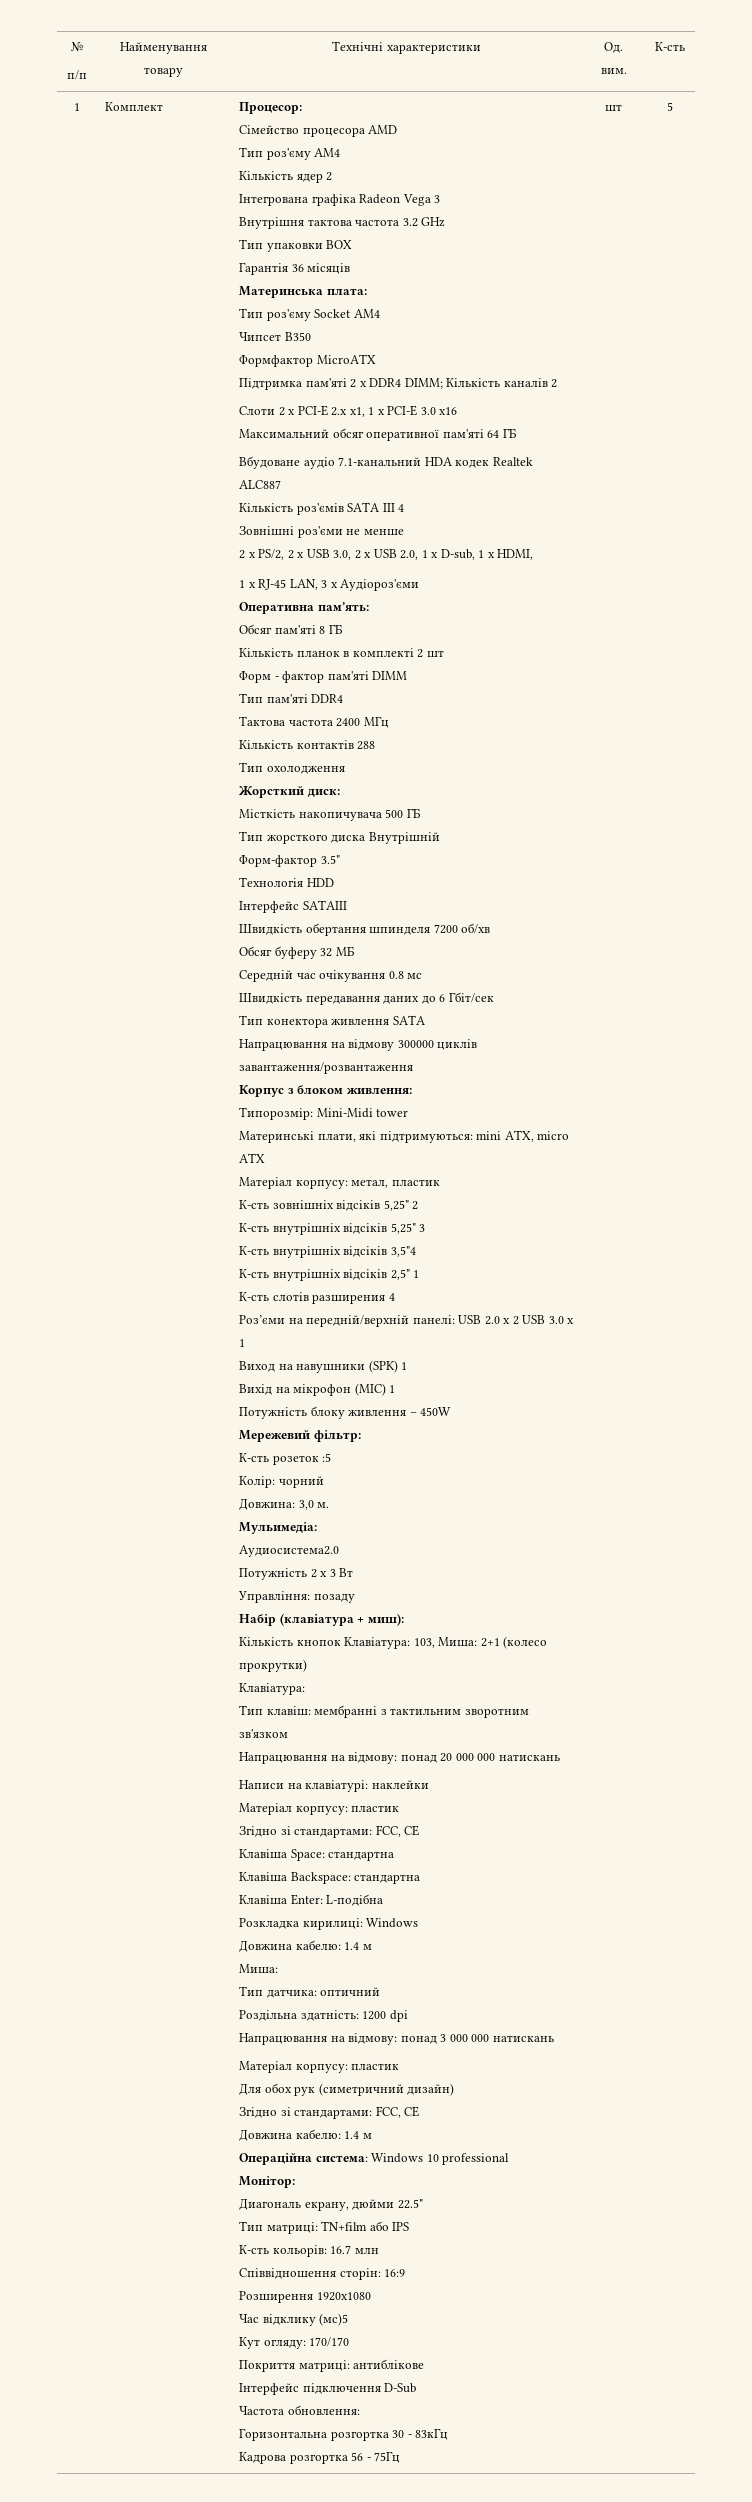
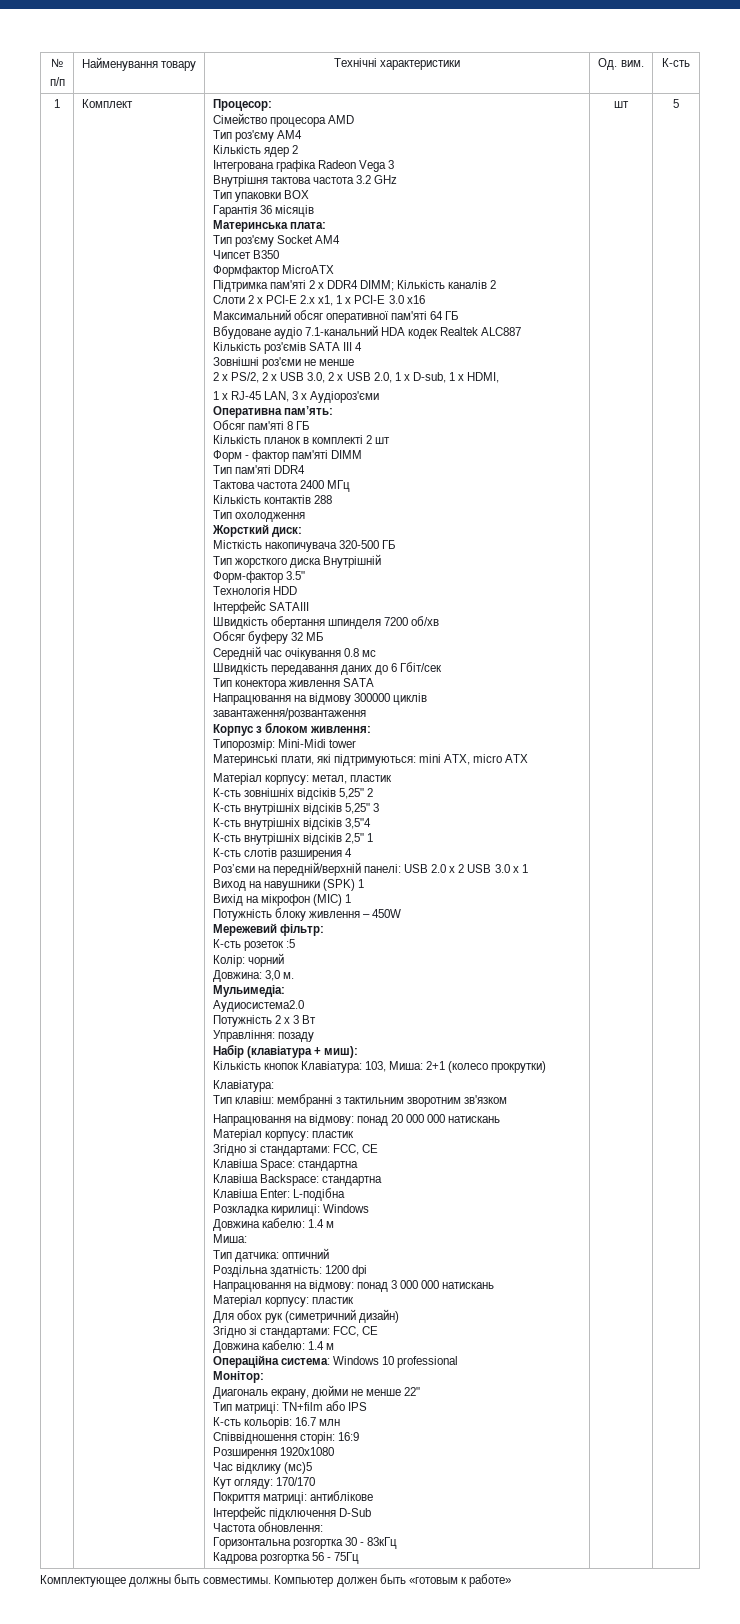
- Місткість накопичувача 500 ГБ
+ Місткість накопичувача 320-500 ГБ
- Написи на клавіатурі: наклейки
- Диагональ екрану, дюйми 22.5"
+ Диагональ екрану, дюйми не менше 22"
+ Комплектующее должны быть совместимы. Компьютер должен быть «готовым к работе»

